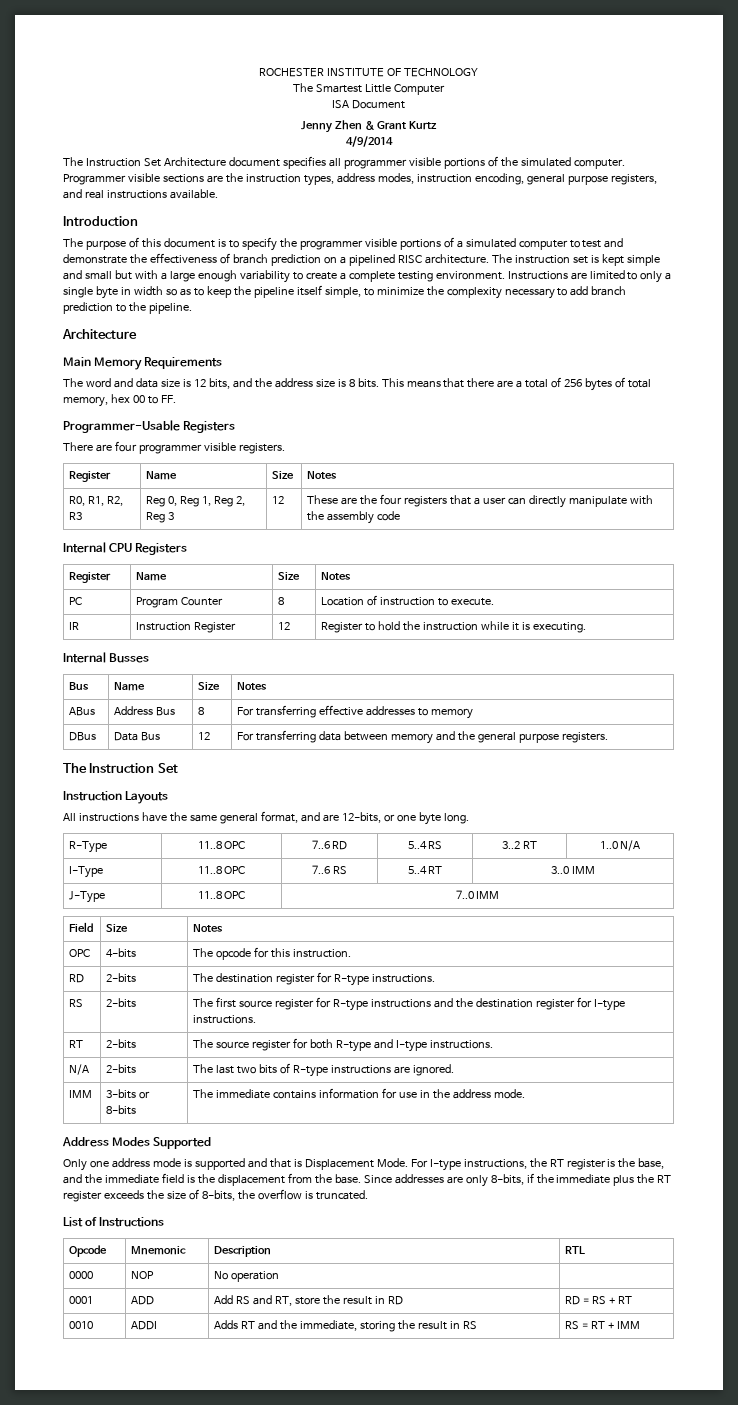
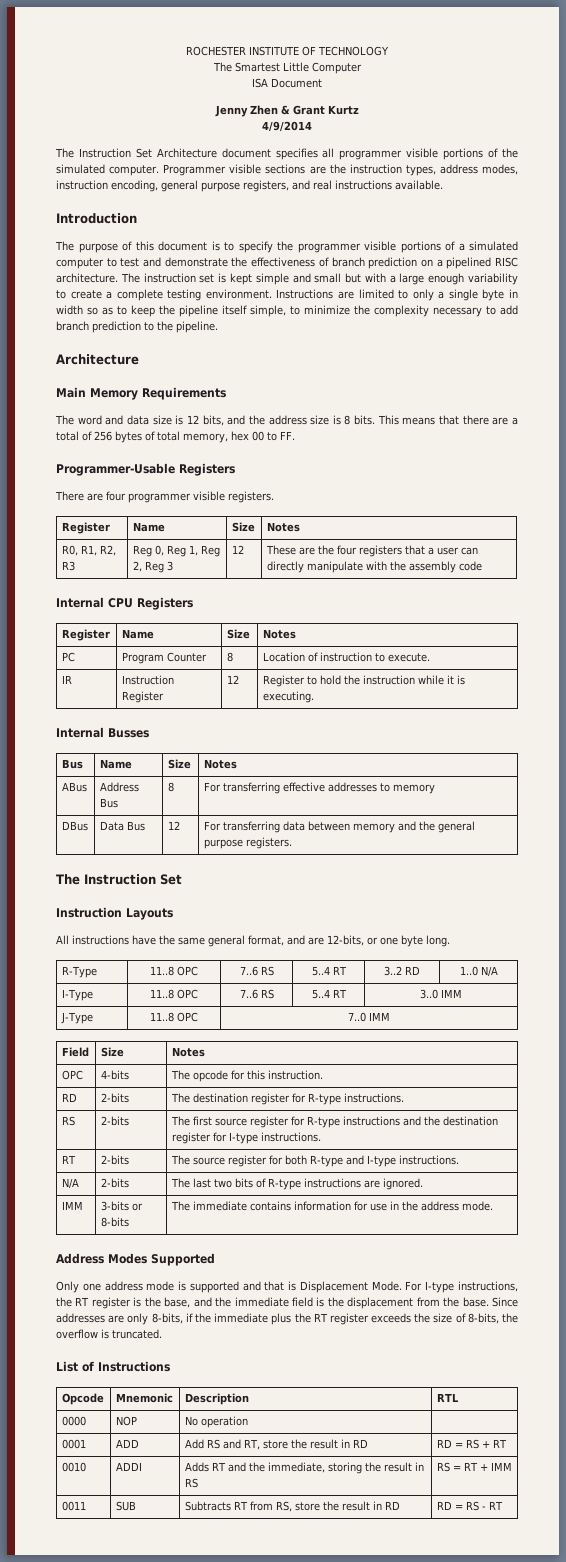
- R-Type | 11..8 OPC | 7..6 RD | 5..4 RS | 3..2 RT | 1..0 N/A
+ R-Type | 11..8 OPC | 7..6 RS | 5..4 RT | 3..2 RD | 1..0 N/A
+ 0011 | SUB | Subtracts RT from RS, store the result in RD | RD = RS - RT

